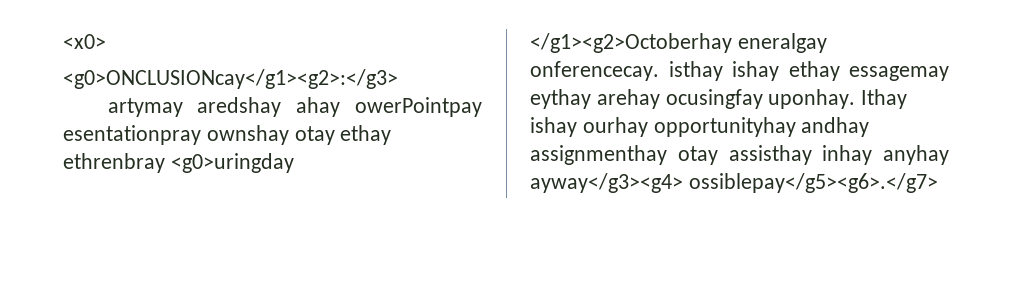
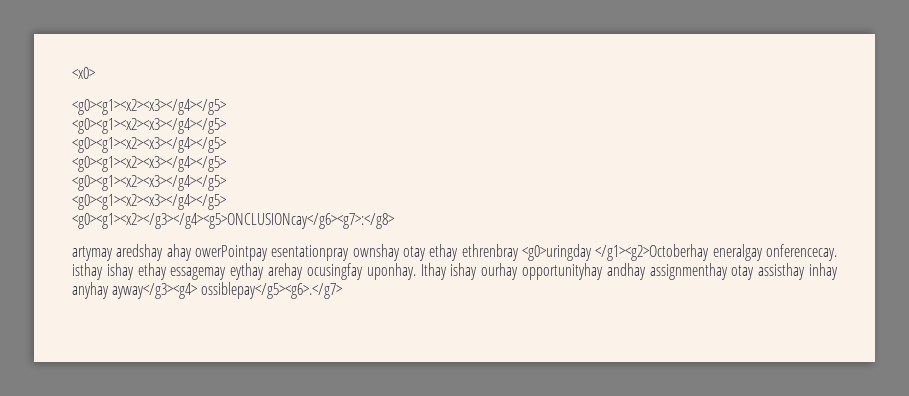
  <x0>
- <g0>ONCLUSIONcay</g1><g2>:</g3>
+ <g0><g1><x2><x3></g4></g5>
+ <g0><g1><x2><x3></g4></g5>
+ <g0><g1><x2><x3></g4></g5>
+ <g0><g1><x2><x3></g4></g5>
+ <g0><g1><x2><x3></g4></g5>
+ <g0><g1><x2><x3></g4></g5>
+ <g0><g1><x2></g3></g4><g5>ONCLUSIONcay</g6><g7>:</g8>

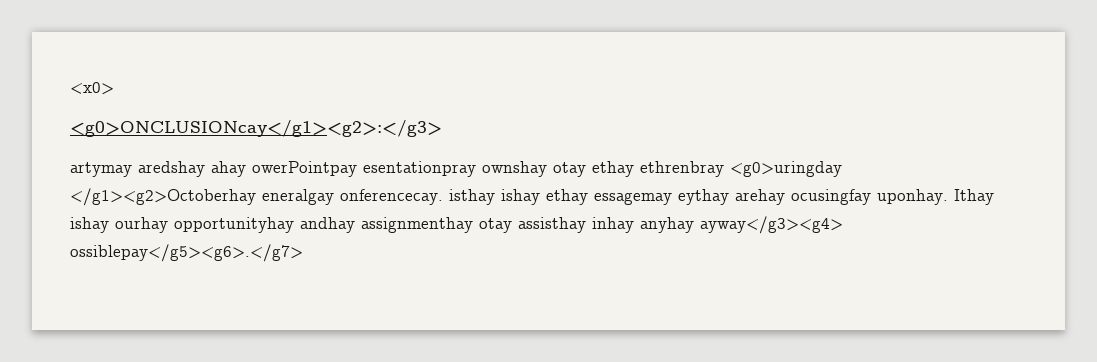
  <x0>
- <g0><g1><x2><x3></g4></g5>
- <g0><g1><x2><x3></g4></g5>
- <g0><g1><x2><x3></g4></g5>
- <g0><g1><x2><x3></g4></g5>
- <g0><g1><x2><x3></g4></g5>
- <g0><g1><x2><x3></g4></g5>
- <g0><g1><x2></g3></g4><g5>ONCLUSIONcay</g6><g7>:</g8>
+ <g0>ONCLUSIONcay</g1><g2>:</g3>

